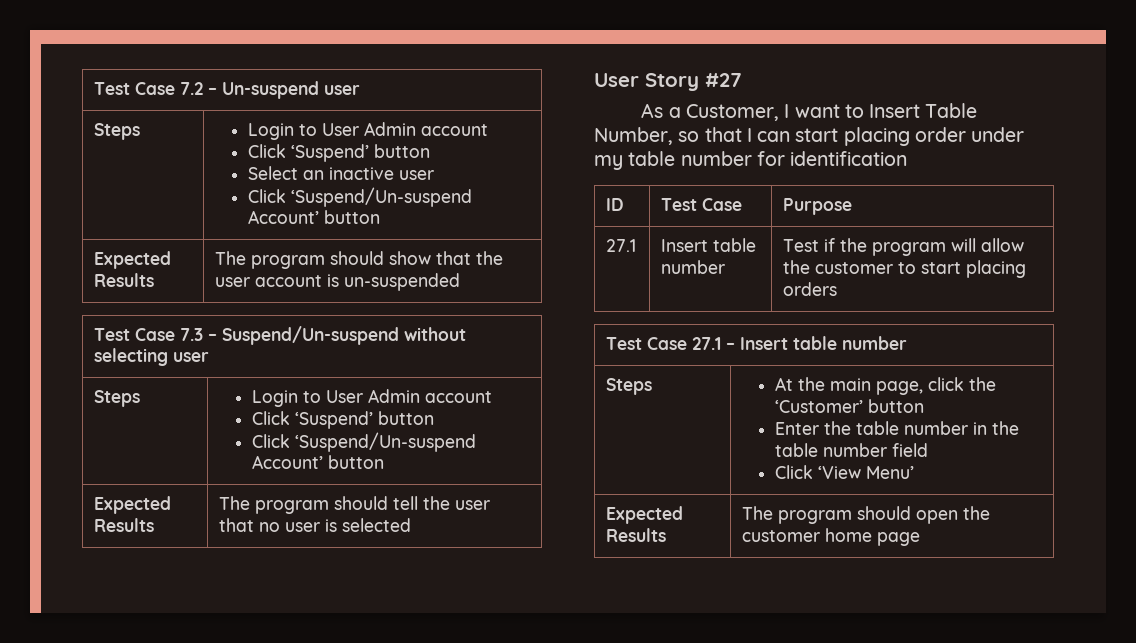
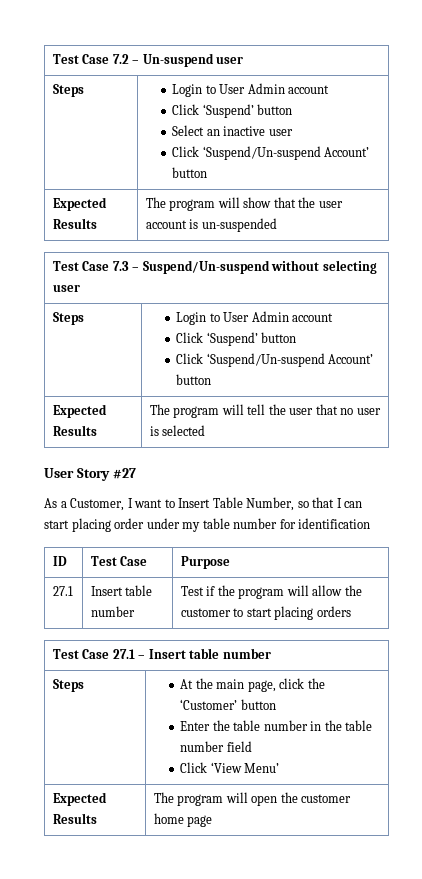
- Expected Results | The program should show that the user account is un-suspended
+ Expected Results | The program will show that the user account is un-suspended
- Expected Results | The program should tell the user that no user is selected
+ Expected Results | The program will tell the user that no user is selected
- Expected Results | The program should open the customer home page
+ Expected Results | The program will open the customer home page

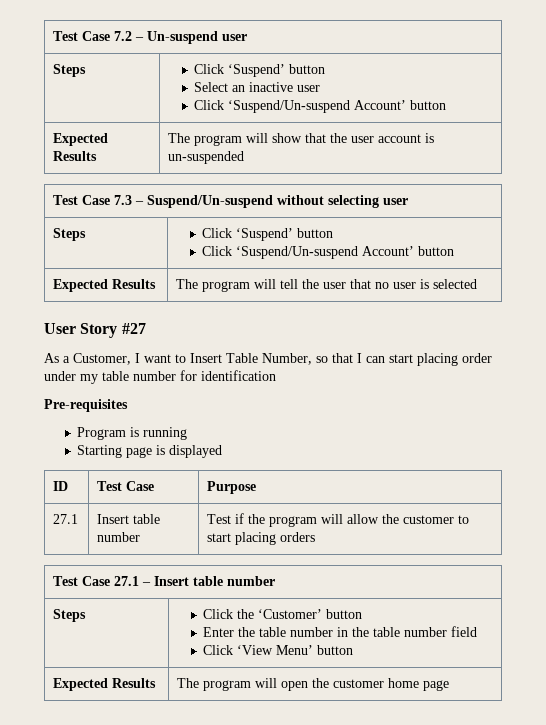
  Test Case 7.2 – Un-suspend user
- Steps | Login to User Admin account
- Click ‘Suspend’ button
+ Steps | Click ‘Suspend’ button
  Test Case 7.3 – Suspend/Un-suspend without selecting user
- Steps | Login to User Admin account
- Click ‘Suspend’ button
+ Steps | Click ‘Suspend’ button
+ Pre-requisites
+ Program is running
+ Starting page is displayed
- Steps | At the main page, click the ‘Customer’ button
+ Steps | Click the ‘Customer’ button
  Enter the table number in the table number field
- Click ‘View Menu’
+ Click ‘View Menu’ button

